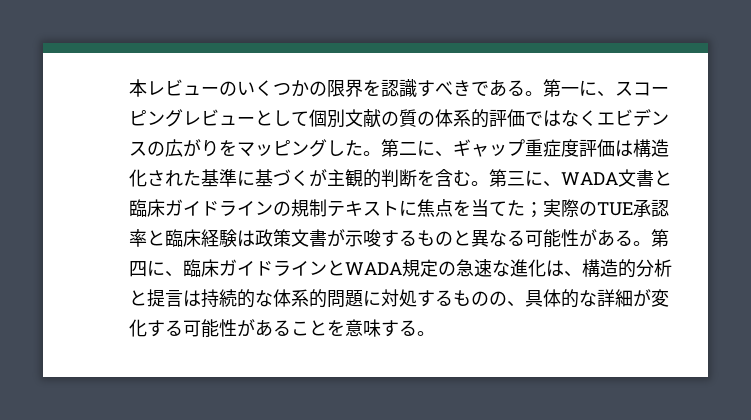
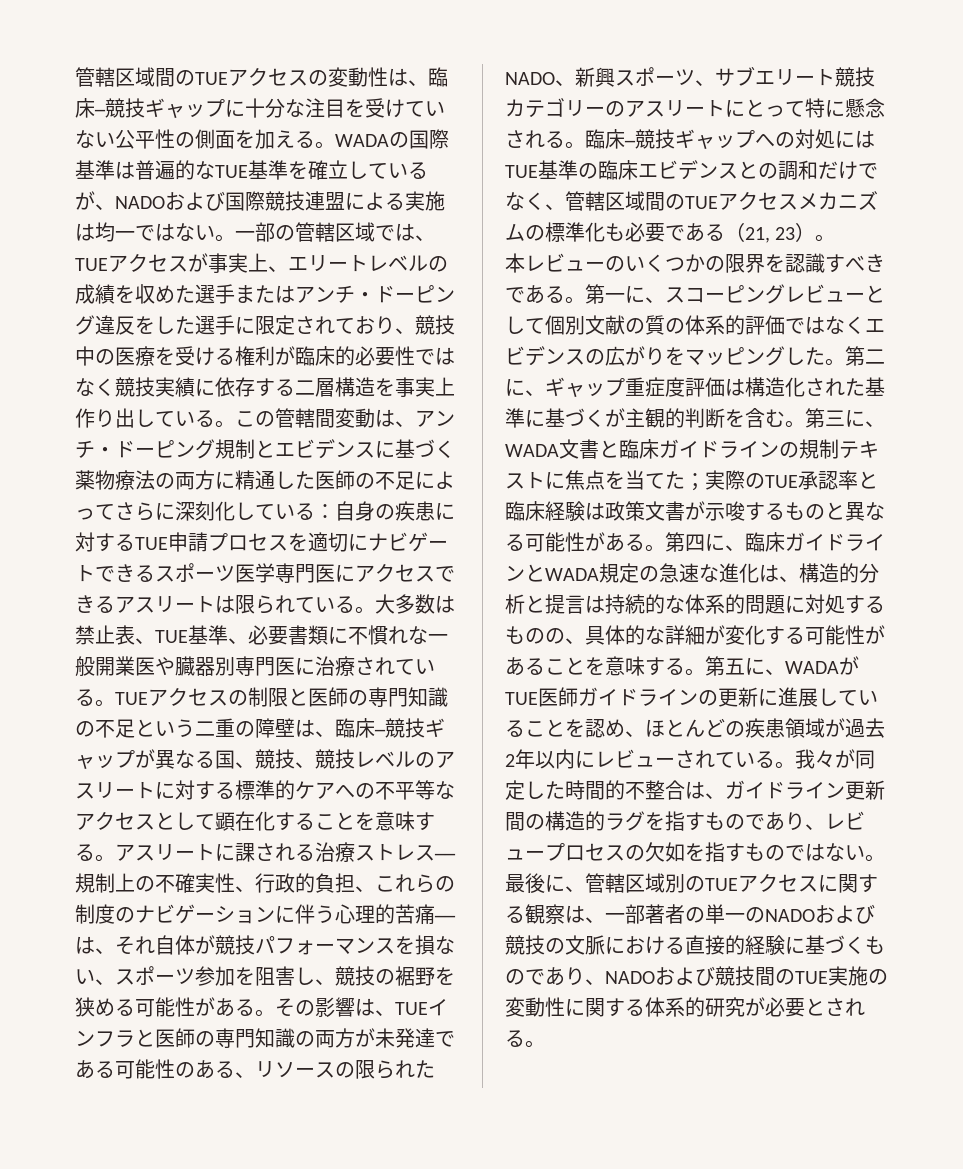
+ 管轄区域間のTUEアクセスの変動性は、臨床─競技ギャップに十分な注目を受けていない公平性の側面を加える。WADAの国際基準は普遍的なTUE基準を確立しているが、NADOおよび国際競技連盟による実施は均一ではない。一部の管轄区域では、TUEアクセスが事実上、エリートレベルの成績を収めた選手またはアンチ・ドーピング違反をした選手に限定されており、競技中の医療を受ける権利が臨床的必要性ではなく競技実績に依存する二層構造を事実上作り出している。この管轄間変動は、アンチ・ドーピング規制とエビデンスに基づく薬物療法の両方に精通した医師の不足によってさらに深刻化している：自身の疾患に対するTUE申請プロセスを適切にナビゲートできるスポーツ医学専門医にアクセスできるアスリートは限られている。大多数は禁止表、TUE基準、必要書類に不慣れな一般開業医や臓器別専門医に治療されている。TUEアクセスの制限と医師の専門知識の不足という二重の障壁は、臨床─競技ギャップが異なる国、競技、競技レベルのアスリートに対する標準的ケアへの不平等なアクセスとして顕在化することを意味する。アスリートに課される治療ストレス──規制上の不確実性、行政的負担、これらの制度のナビゲーションに伴う心理的苦痛──は、それ自体が競技パフォーマンスを損ない、スポーツ参加を阻害し、競技の裾野を狭める可能性がある。その影響は、TUEインフラと医師の専門知識の両方が未発達である可能性のある、リソースの限られたNADO、新興スポーツ、サブエリート競技カテゴリーのアスリートにとって特に懸念される。臨床─競技ギャップへの対処にはTUE基準の臨床エビデンスとの調和だけでなく、管轄区域間のTUEアクセスメカニズムの標準化も必要である（21, 23）。
+ 第五に、WADAがTUE医師ガイドラインの更新に進展していることを認め、ほとんどの疾患領域が過去2年以内にレビューされている。我々が同定した時間的不整合は、ガイドライン更新間の構造的ラグを指すものであり、レビュープロセスの欠如を指すものではない。最後に、管轄区域別のTUEアクセスに関する観察は、一部著者の単一のNADOおよび競技の文脈における直接的経験に基づくものであり、NADOおよび競技間のTUE実施の変動性に関する体系的研究が必要とされる。

